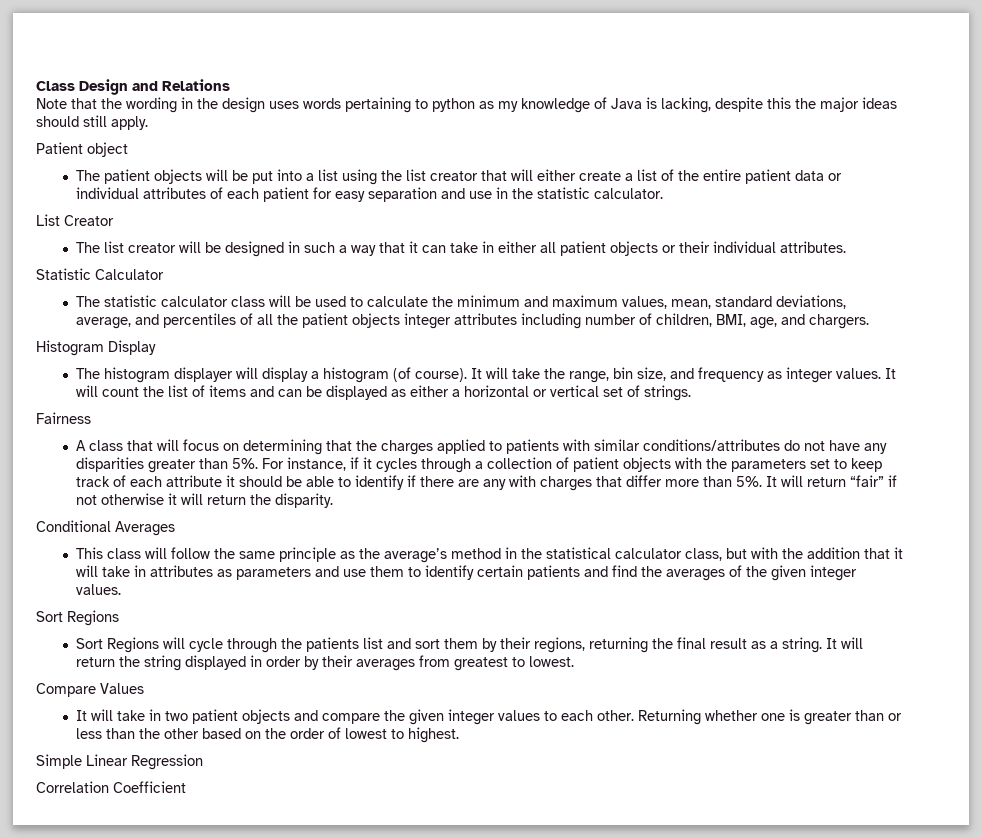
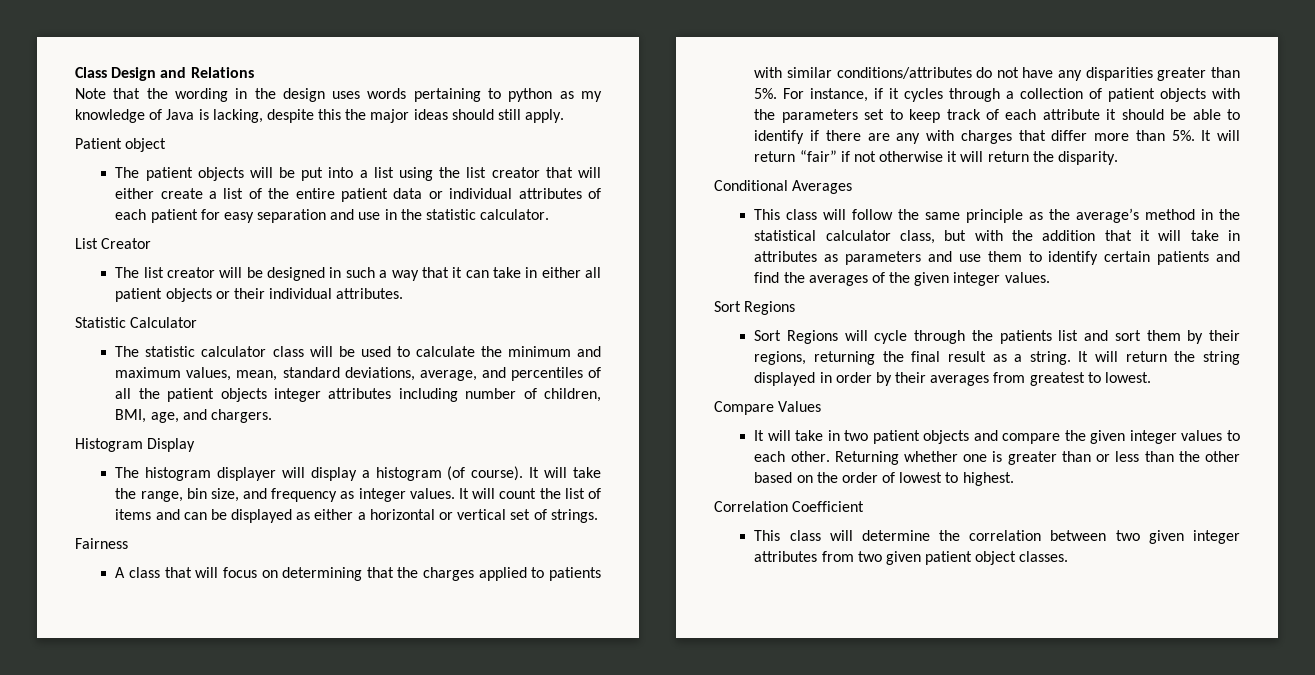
- Simple Linear Regression
+ This class will determine the correlation between two given integer attributes from two given patient object classes.

